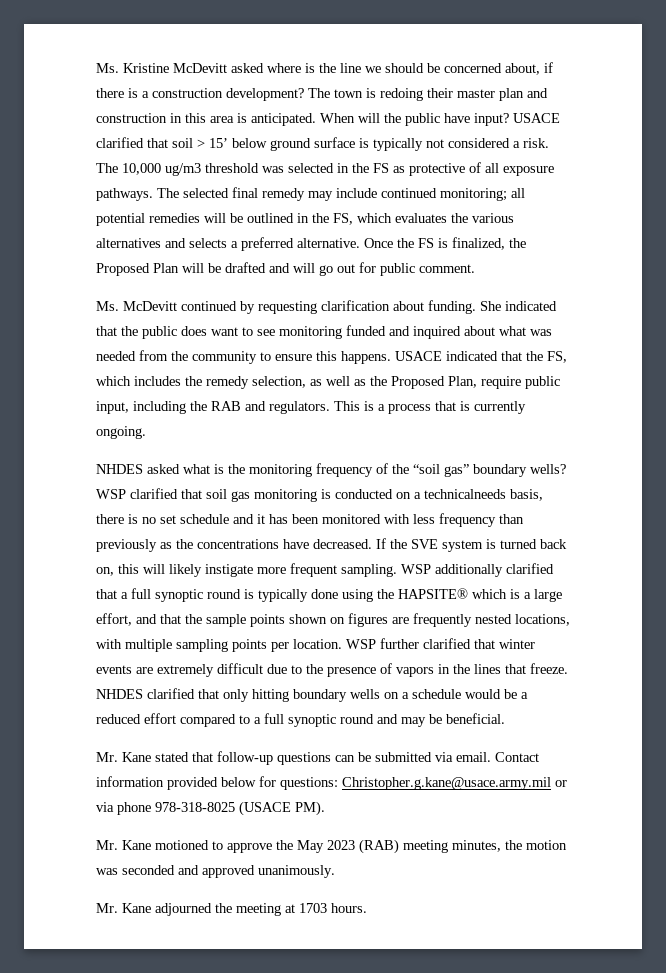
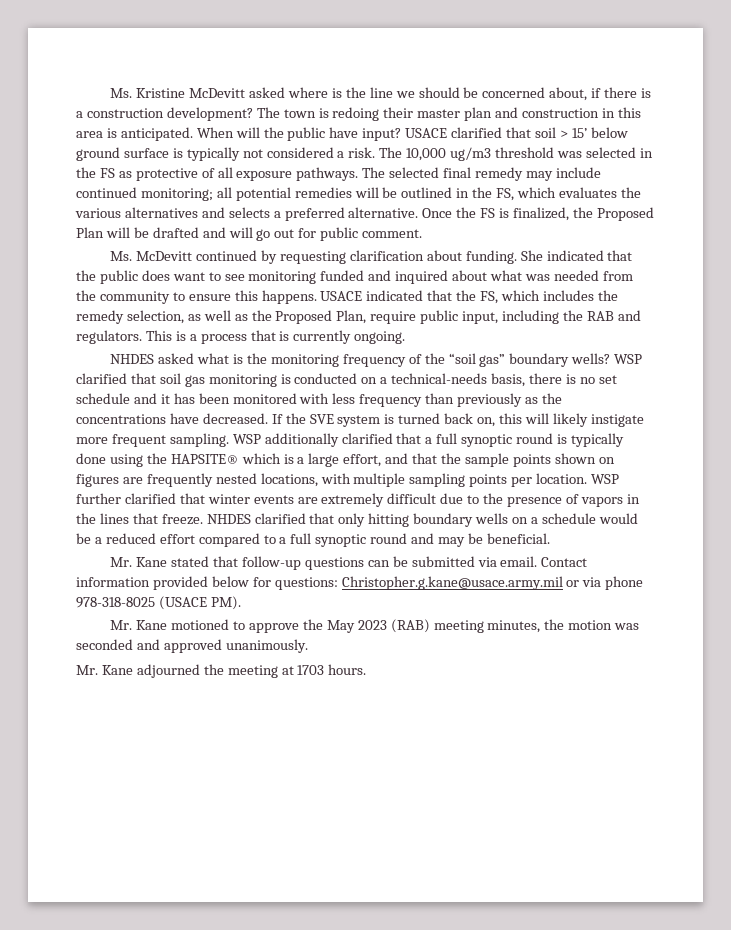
- WSP clarified that soil gas monitoring is conducted on a technicalneeds basis, there is no set schedule and it has been monitored with less frequency than previously as the concentrations have decreased.
+ WSP clarified that soil gas monitoring is conducted on a technical-needs basis, there is no set schedule and it has been monitored with less frequency than previously as the concentrations have decreased.

